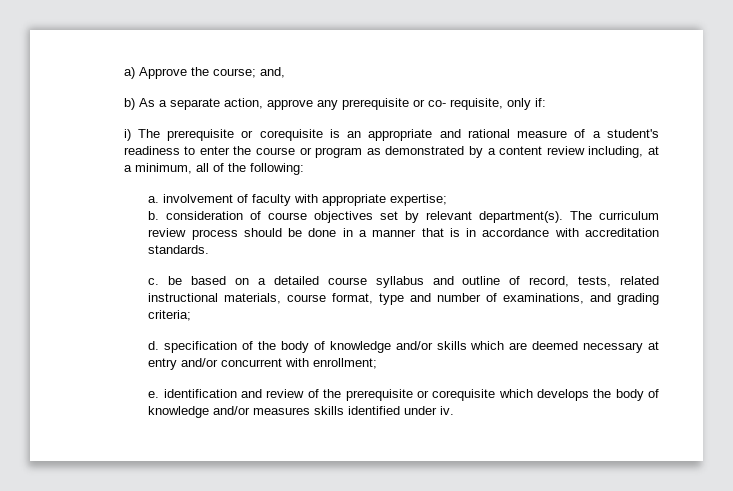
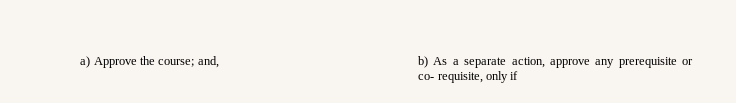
- b) As a separate action, approve any prerequisite or co- requisite, only if:
- i) The prerequisite or corequisite is an appropriate and rational measure of a student's readiness to enter the course or program as demonstrated by a content review including, at a minimum, all of the following:
- a. involvement of faculty with appropriate expertise;
- b. consideration of course objectives set by relevant department(s). The curriculum review process should be done in a manner that is in accordance with accreditation standards.
- c. be based on a detailed course syllabus and outline of record, tests, related instructional materials, course format, type and number of examinations, and grading criteria;
- d. specification of the body of knowledge and/or skills which are deemed necessary at entry and/or concurrent with enrollment;
- e. identification and review of the prerequisite or corequisite which develops the body of knowledge and/or measures skills identified under iv.
+ b) As a separate action, approve any prerequisite or co- requisite, only if

